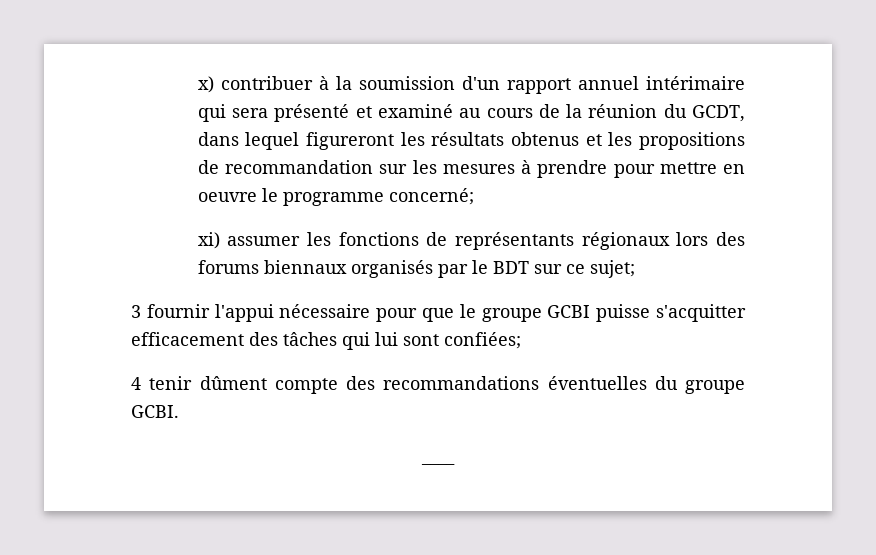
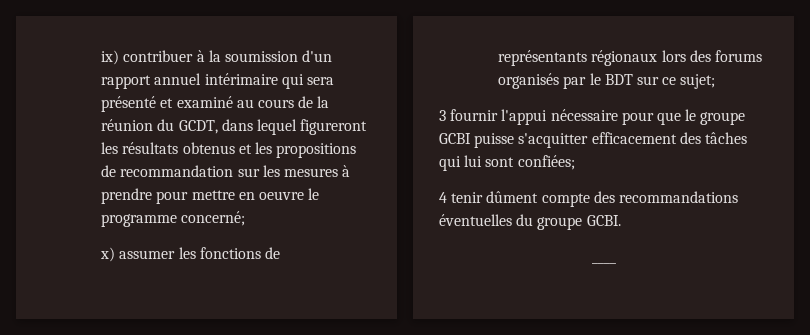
- x) contribuer à la soumission d'un rapport annuel intérimaire qui sera présenté et examiné au cours de la réunion du GCDT, dans lequel figureront les résultats obtenus et les propositions de recommandation sur les mesures à prendre pour mettre en oeuvre le programme concerné;
+ ix) contribuer à la soumission d'un rapport annuel intérimaire qui sera présenté et examiné au cours de la réunion du GCDT, dans lequel figureront les résultats obtenus et les propositions de recommandation sur les mesures à prendre pour mettre en oeuvre le programme concerné;
- xi) assumer les fonctions de représentants régionaux lors des forums biennaux organisés par le BDT sur ce sujet;
+ x) assumer les fonctions de représentants régionaux lors des forums organisés par le BDT sur ce sujet;

